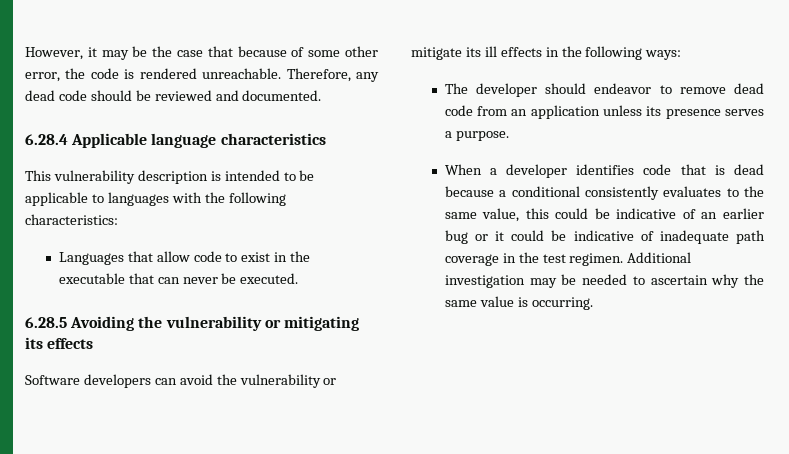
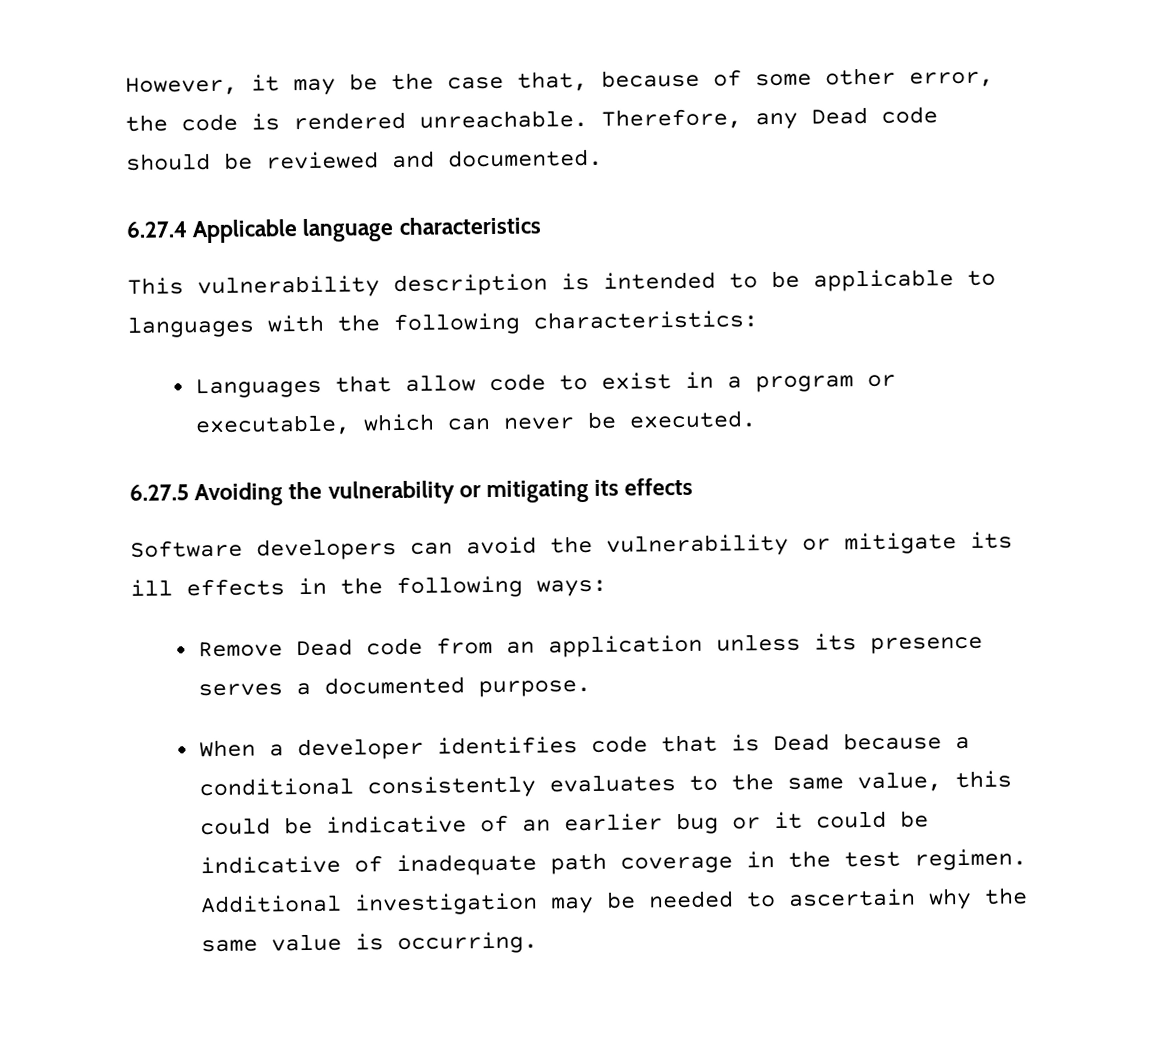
- However, it may be the case that because of some other error, the code is rendered unreachable.
+ However, it may be the case that, because of some other error, the code is rendered unreachable.
- Therefore, any dead code should be reviewed and documented.
+ Therefore, any Dead code should be reviewed and documented.
- 6.28.4 Applicable language characteristics
+ 6.27.4 Applicable language characteristics
- Languages that allow code to exist in the executable that can never be executed.
+ Languages that allow code to exist in a program or executable, which can never be executed.
- 6.28.5 Avoiding the vulnerability or mitigating its effects
+ 6.27.5 Avoiding the vulnerability or mitigating its effects
- The developer should endeavor to remove dead code from an application unless its presence serves a purpose.
+ Remove Dead code from an application unless its presence serves a documented purpose.
- When a developer identifies code that is dead because a conditional consistently evaluates to the same value, this could be indicative of an earlier bug or it could be indicative of inadequate path coverage in the test regimen.
+ When a developer identifies code that is Dead because a conditional consistently evaluates to the same value, this could be indicative of an earlier bug or it could be indicative of inadequate path coverage in the test regimen.

